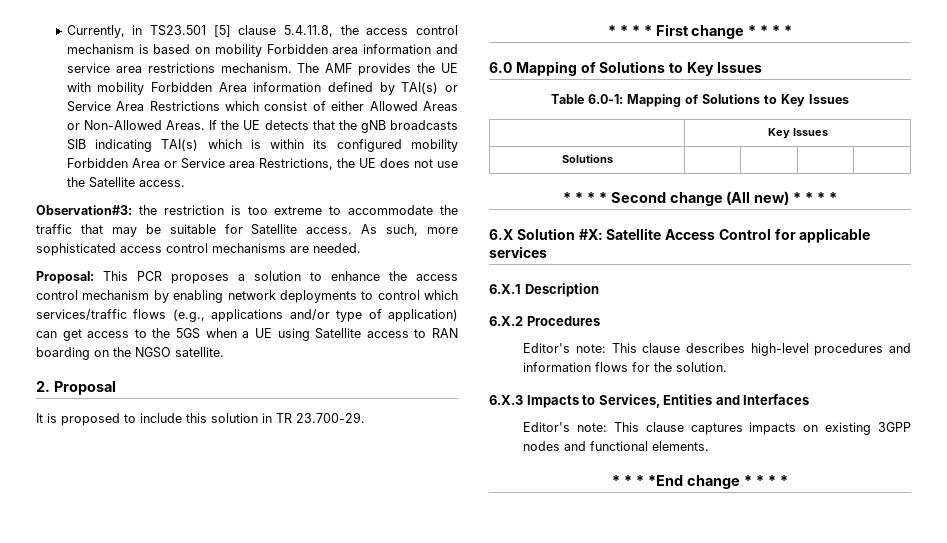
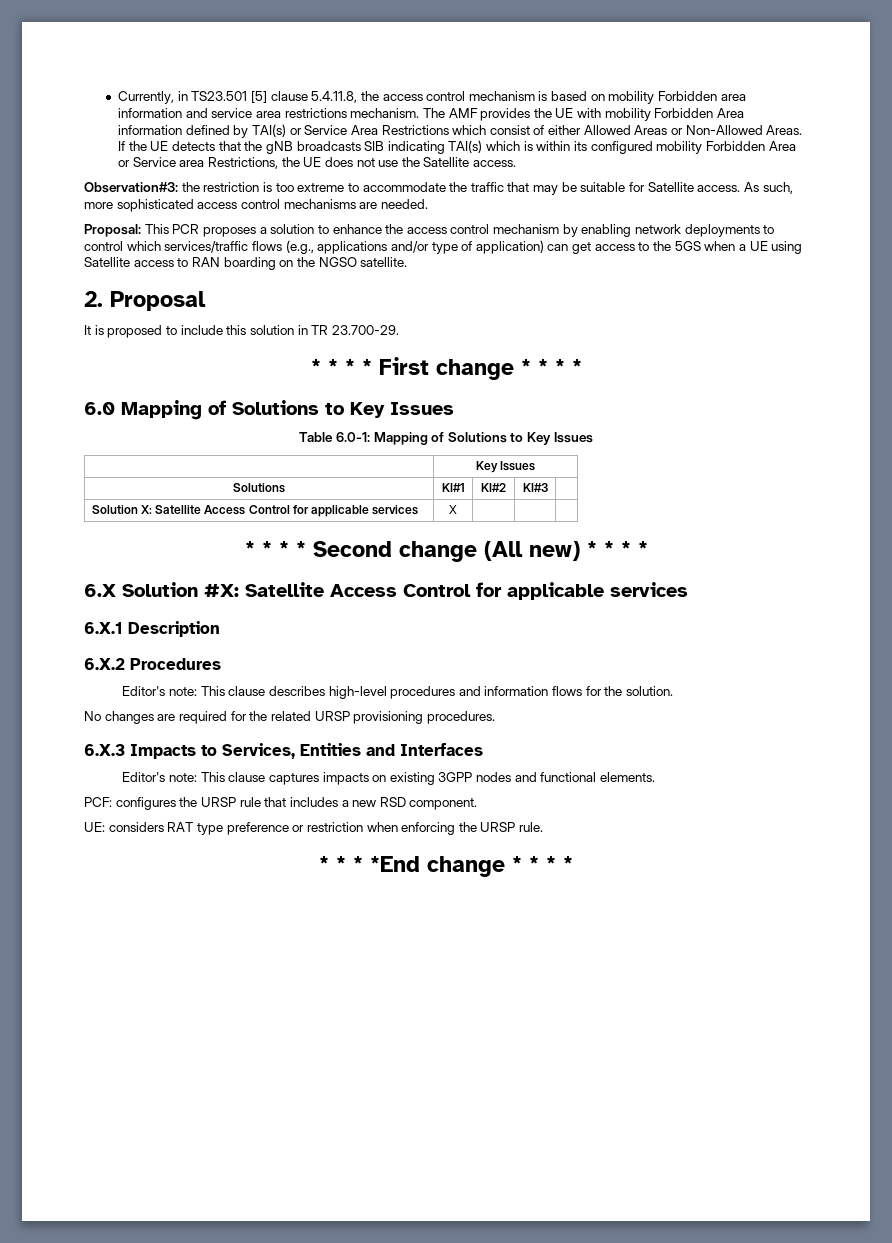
- Solutions | | | |
+ Solutions | KI#1 | KI#2 | KI#3 |
+ Solution X: Satellite Access Control for applicable services | X | | |
+ No changes are required for the related URSP provisioning procedures.
+ PCF: configures the URSP rule that includes a new RSD component.
+ UE: considers RAT type preference or restriction when enforcing the URSP rule.

